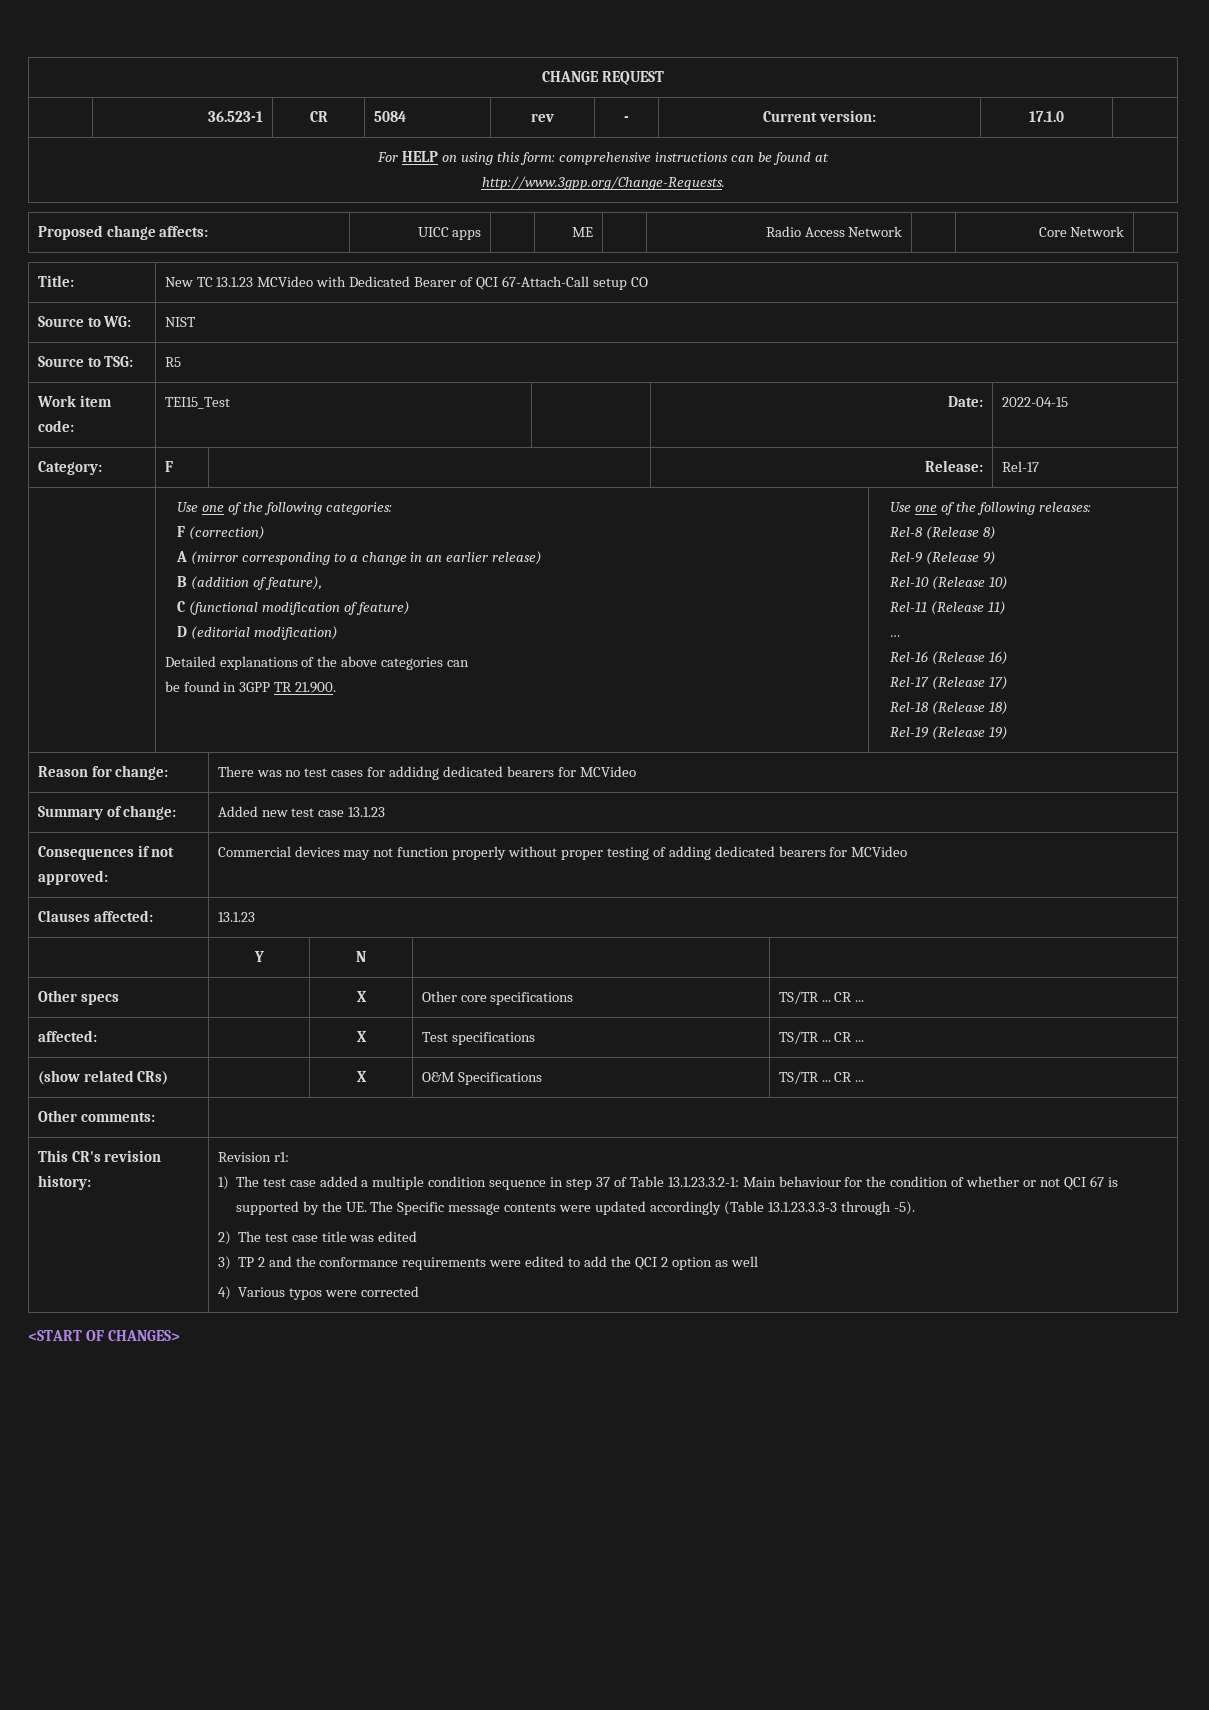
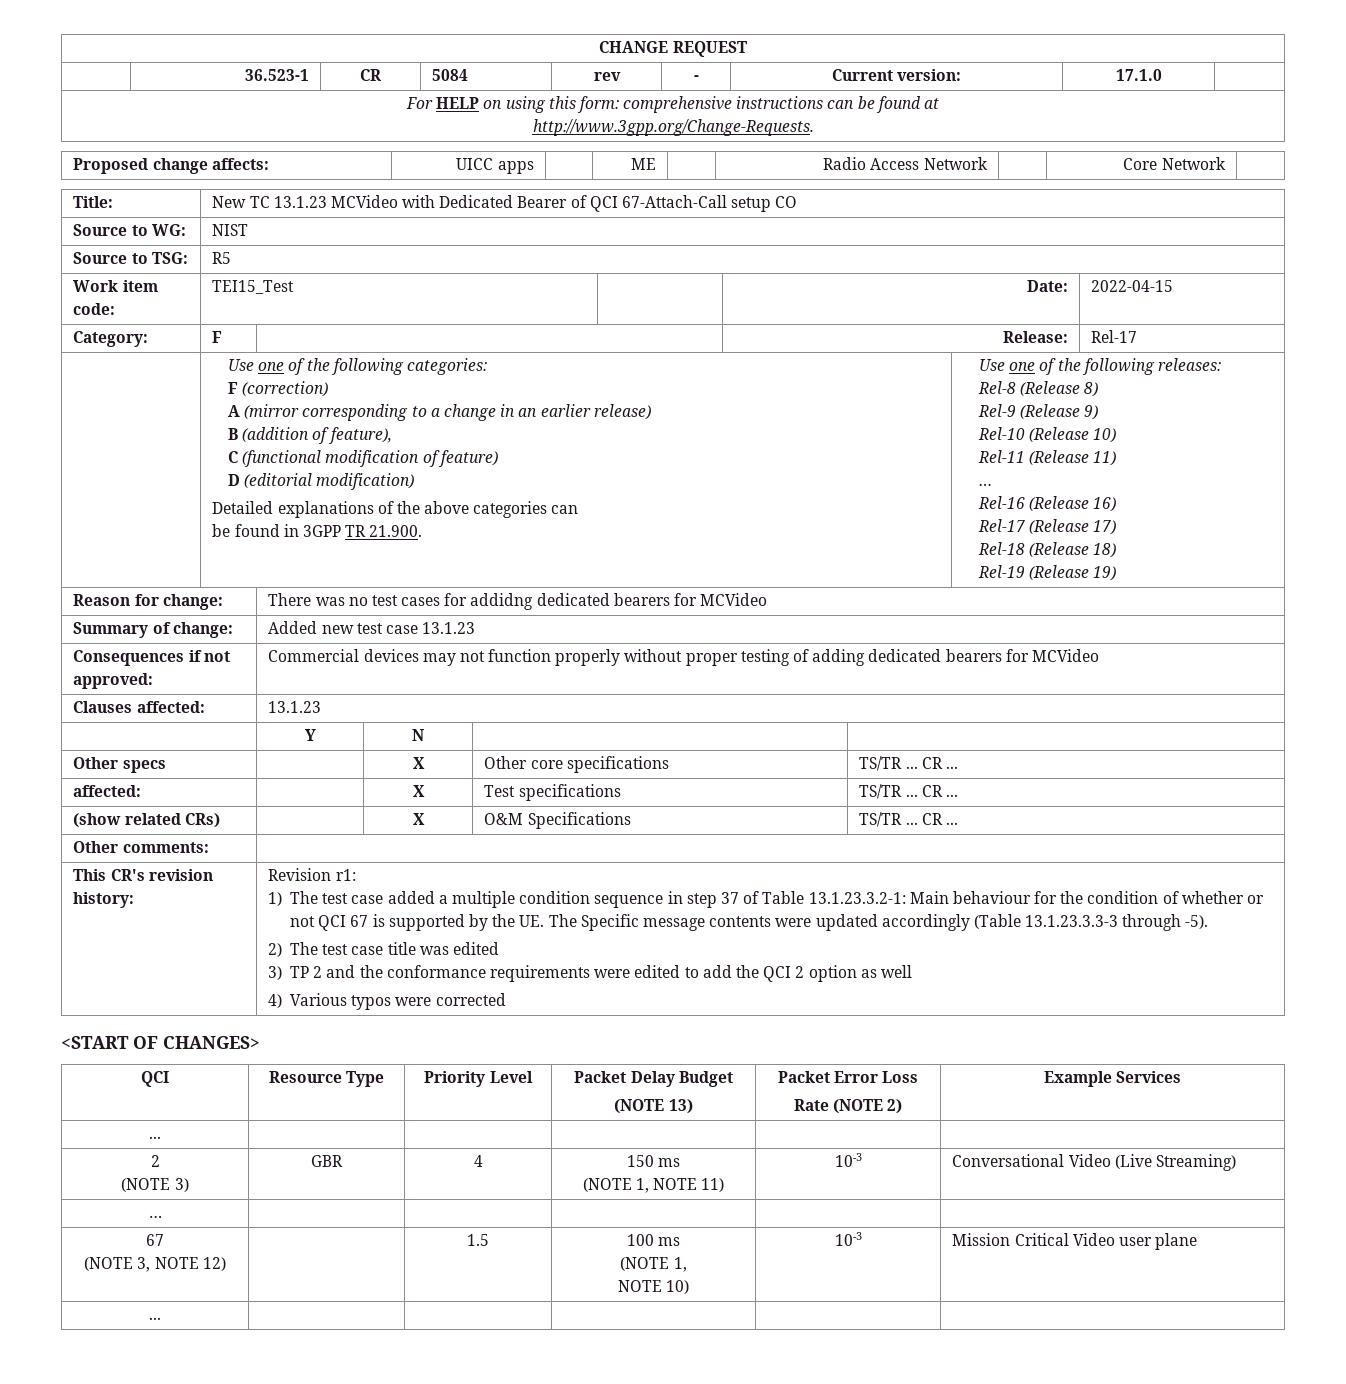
+ QCI | Resource Type | Priority Level | Packet Delay Budget
+ (NOTE 13) | Packet Error Loss
+ Rate (NOTE 2) | Example Services
+ ... | | | | |
+ 2
+ (NOTE 3) | GBR | 4 | 150 ms
+ (NOTE 1, NOTE 11) | 10-3 | Conversational Video (Live Streaming)
+ … | | | | |
+ 67
+ (NOTE 3, NOTE 12) | | 1.5 | 100 ms
+ (NOTE 1,
+ NOTE 10) | 10-3 | Mission Critical Video user plane
+ ... | | | | |

